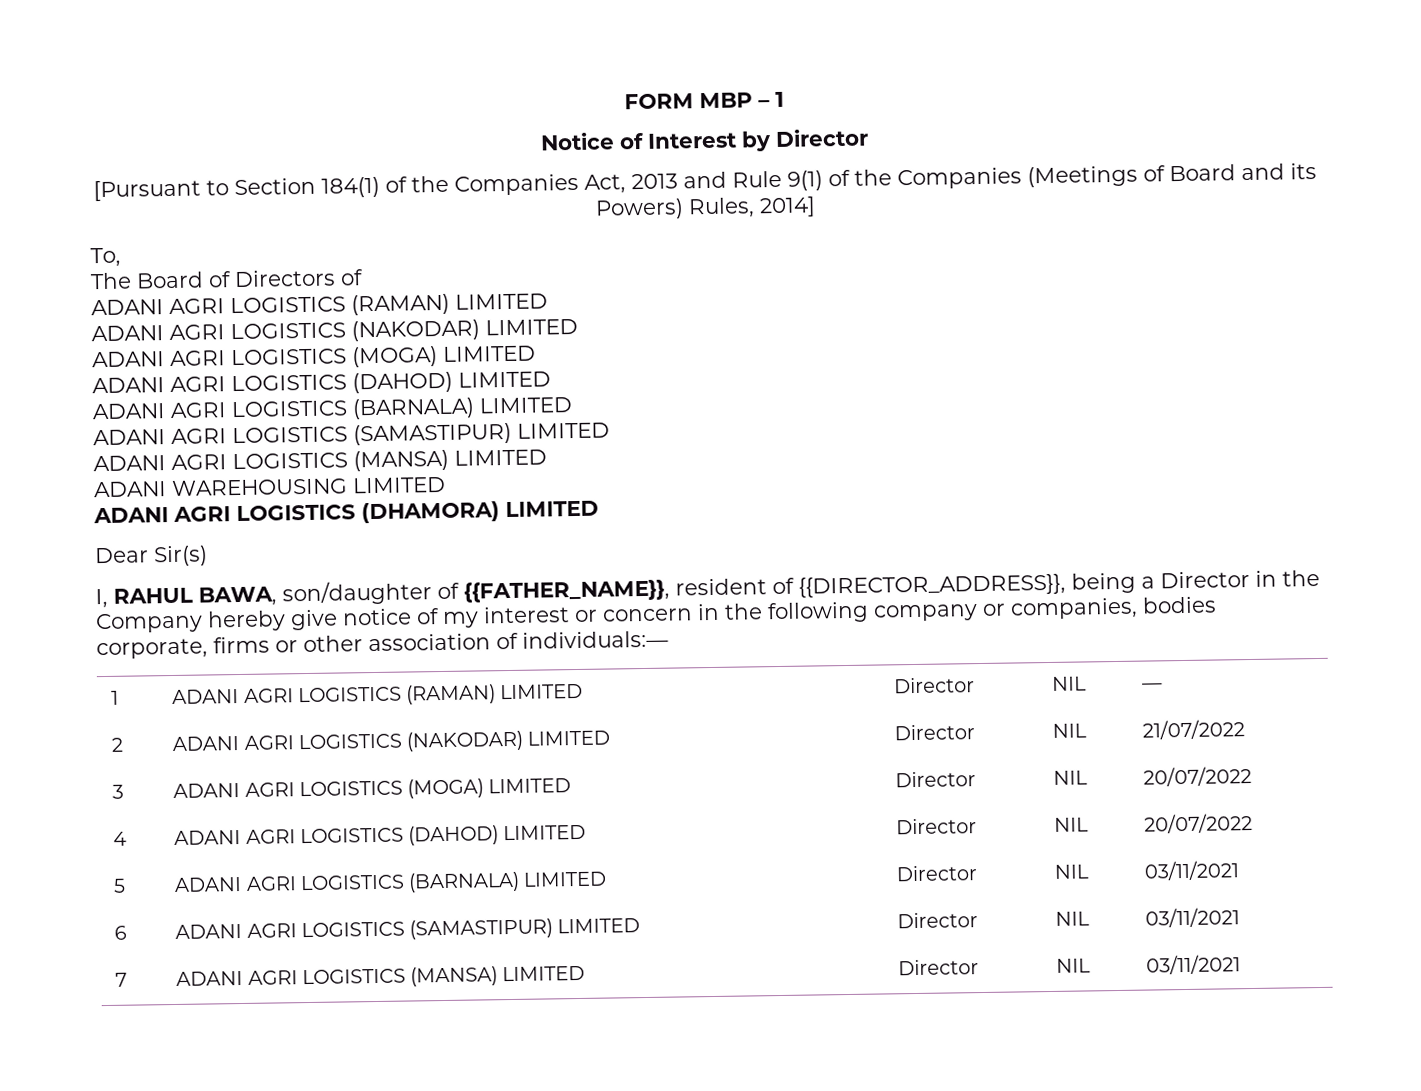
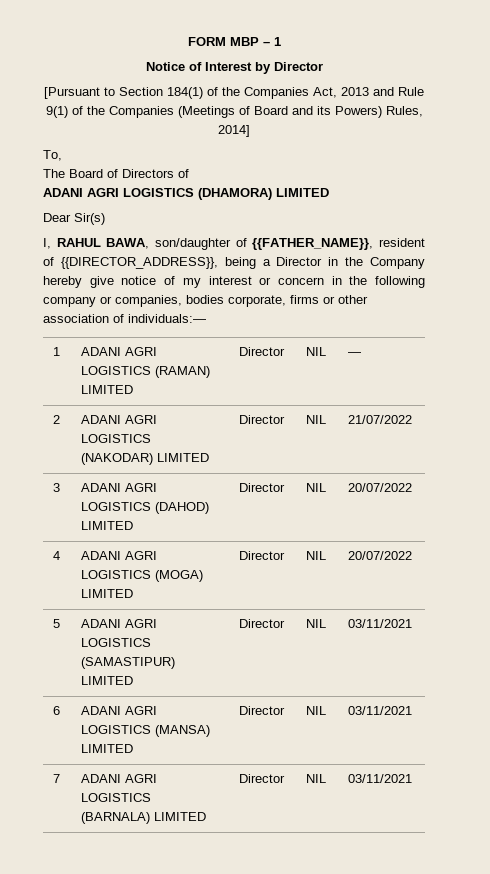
  The Board of Directors of
- ADANI AGRI LOGISTICS (RAMAN) LIMITED
- ADANI AGRI LOGISTICS (NAKODAR) LIMITED
- ADANI AGRI LOGISTICS (MOGA) LIMITED
- ADANI AGRI LOGISTICS (DAHOD) LIMITED
- ADANI AGRI LOGISTICS (BARNALA) LIMITED
- ADANI AGRI LOGISTICS (SAMASTIPUR) LIMITED
- ADANI AGRI LOGISTICS (MANSA) LIMITED
- ADANI WAREHOUSING LIMITED
- 3 | ADANI AGRI LOGISTICS (MOGA) LIMITED | Director | NIL | 20/07/2022
+ 3 | ADANI AGRI LOGISTICS (DAHOD) LIMITED | Director | NIL | 20/07/2022
- 4 | ADANI AGRI LOGISTICS (DAHOD) LIMITED | Director | NIL | 20/07/2022
+ 4 | ADANI AGRI LOGISTICS (MOGA) LIMITED | Director | NIL | 20/07/2022
- 5 | ADANI AGRI LOGISTICS (BARNALA) LIMITED | Director | NIL | 03/11/2021
+ 5 | ADANI AGRI LOGISTICS (SAMASTIPUR) LIMITED | Director | NIL | 03/11/2021
- 6 | ADANI AGRI LOGISTICS (SAMASTIPUR) LIMITED | Director | NIL | 03/11/2021
+ 6 | ADANI AGRI LOGISTICS (MANSA) LIMITED | Director | NIL | 03/11/2021
- 7 | ADANI AGRI LOGISTICS (MANSA) LIMITED | Director | NIL | 03/11/2021
+ 7 | ADANI AGRI LOGISTICS (BARNALA) LIMITED | Director | NIL | 03/11/2021

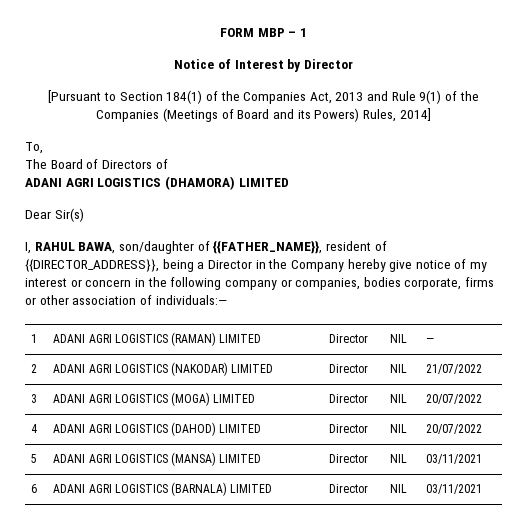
- 3 | ADANI AGRI LOGISTICS (DAHOD) LIMITED | Director | NIL | 20/07/2022
+ 3 | ADANI AGRI LOGISTICS (MOGA) LIMITED | Director | NIL | 20/07/2022
- 4 | ADANI AGRI LOGISTICS (MOGA) LIMITED | Director | NIL | 20/07/2022
+ 4 | ADANI AGRI LOGISTICS (DAHOD) LIMITED | Director | NIL | 20/07/2022
- 5 | ADANI AGRI LOGISTICS (SAMASTIPUR) LIMITED | Director | NIL | 03/11/2021
+ 5 | ADANI AGRI LOGISTICS (MANSA) LIMITED | Director | NIL | 03/11/2021
- 6 | ADANI AGRI LOGISTICS (MANSA) LIMITED | Director | NIL | 03/11/2021
- 7 | ADANI AGRI LOGISTICS (BARNALA) LIMITED | Director | NIL | 03/11/2021
+ 6 | ADANI AGRI LOGISTICS (BARNALA) LIMITED | Director | NIL | 03/11/2021

